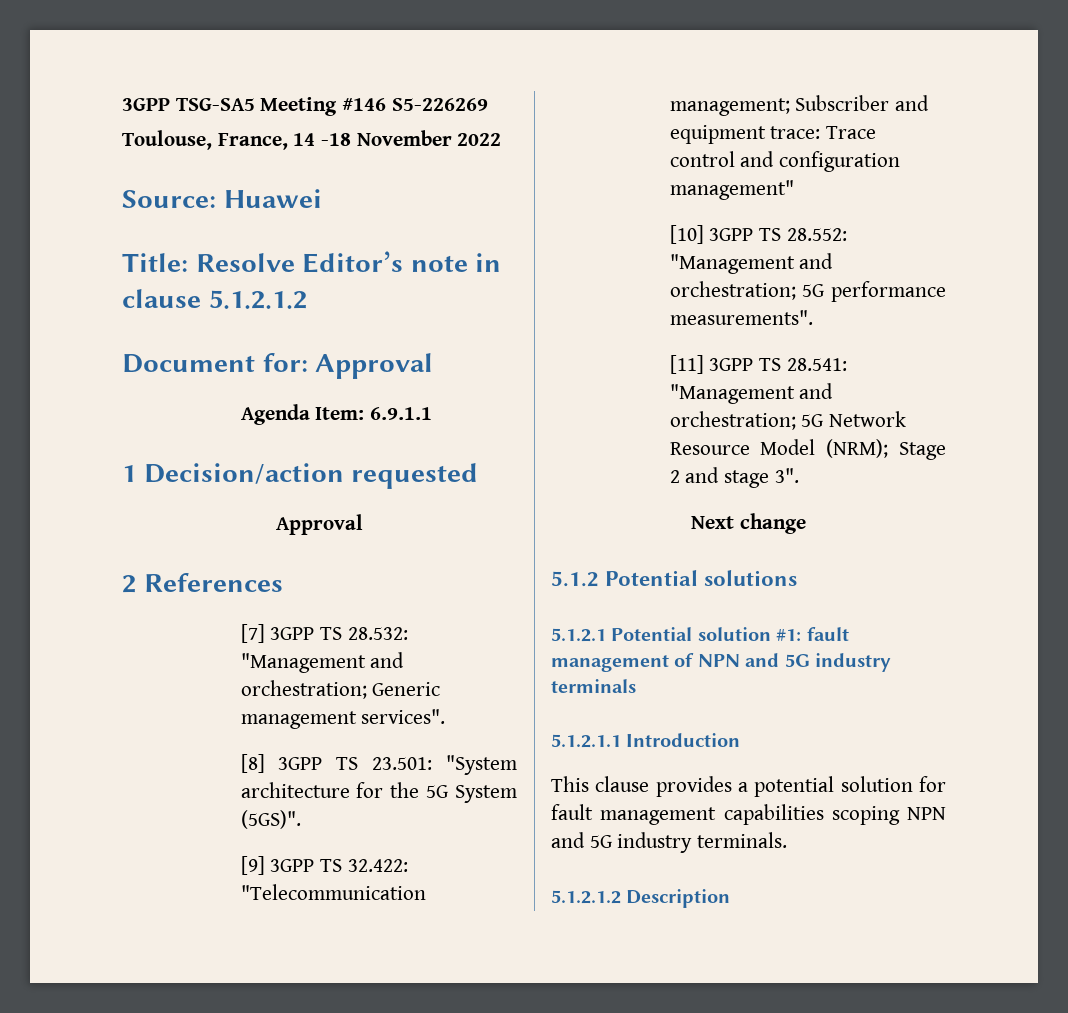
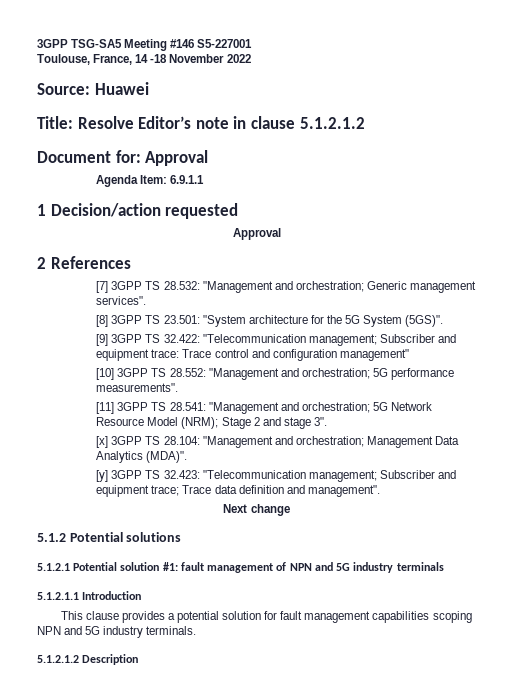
- 3GPP TSG-SA5 Meeting #146 S5-226269
+ 3GPP TSG-SA5 Meeting #146 S5-227001
+ [x] 3GPP TS 28.104: "Management and orchestration; Management Data Analytics (MDA)".
+ [y] 3GPP TS 32.423: "Telecommunication management; Subscriber and equipment trace; Trace data definition and management".

